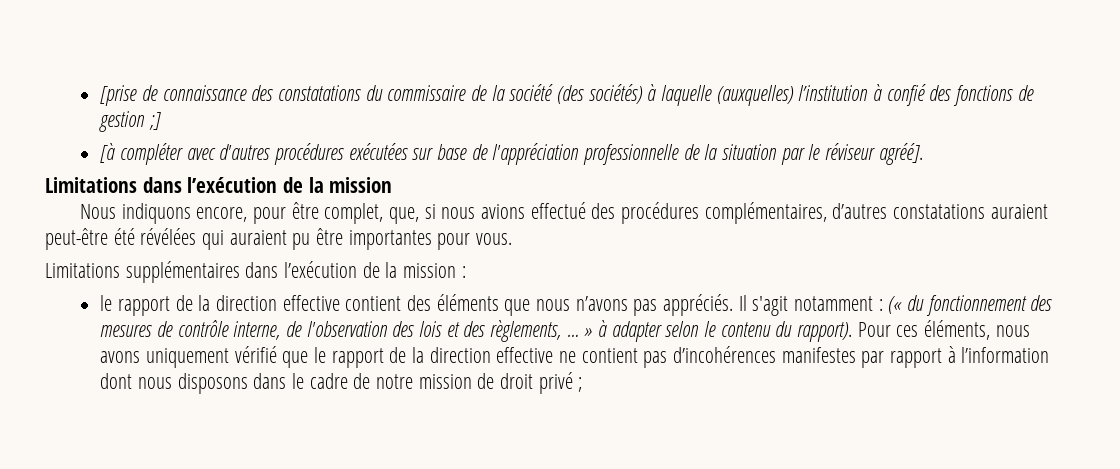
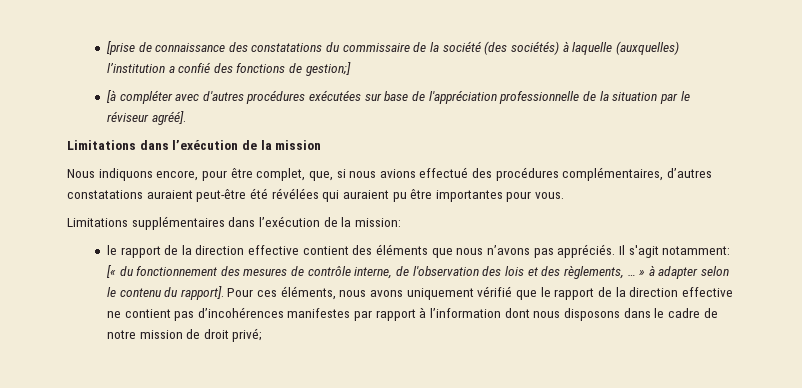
- [prise de connaissance des constatations du commissaire de la société (des sociétés) à laquelle (auxquelles) l’institution à confié des fonctions de gestion ;]
+ [prise de connaissance des constatations du commissaire de la société (des sociétés) à laquelle (auxquelles) l’institution a confié des fonctions de gestion;]
- Limitations supplémentaires dans l’exécution de la mission :
+ Limitations supplémentaires dans l’exécution de la mission:
- Il s'agit notamment : (« du fonctionnement des mesures de contrôle interne, de l'observation des lois et des règlements, … » à adapter selon le contenu du rapport).
+ Il s'agit notamment: [« du fonctionnement des mesures de contrôle interne, de l'observation des lois et des règlements, … » à adapter selon le contenu du rapport].
- Pour ces éléments, nous avons uniquement vérifié que le rapport de la direction effective ne contient pas d’incohérences manifestes par rapport à l’information dont nous disposons dans le cadre de notre mission de droit privé ;
+ Pour ces éléments, nous avons uniquement vérifié que le rapport de la direction effective ne contient pas d’incohérences manifestes par rapport à l’information dont nous disposons dans le cadre de notre mission de droit privé;

